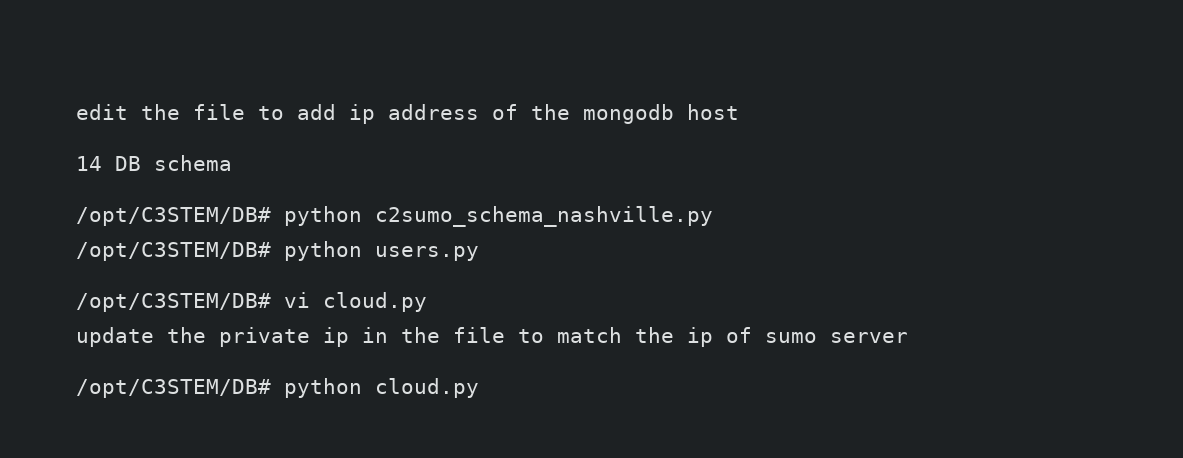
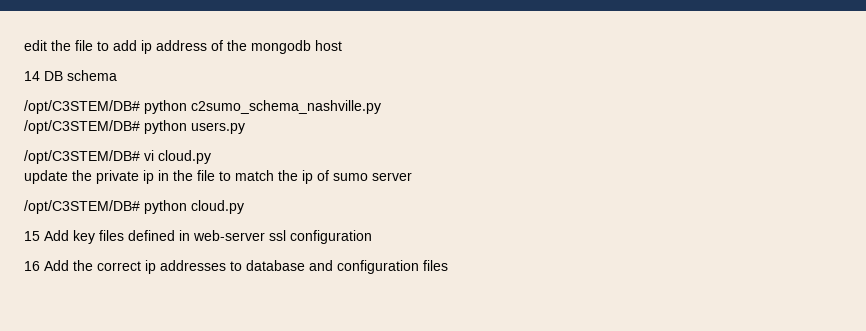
+ 15 Add key files defined in web-server ssl configuration
+ 16 Add the correct ip addresses to database and configuration files

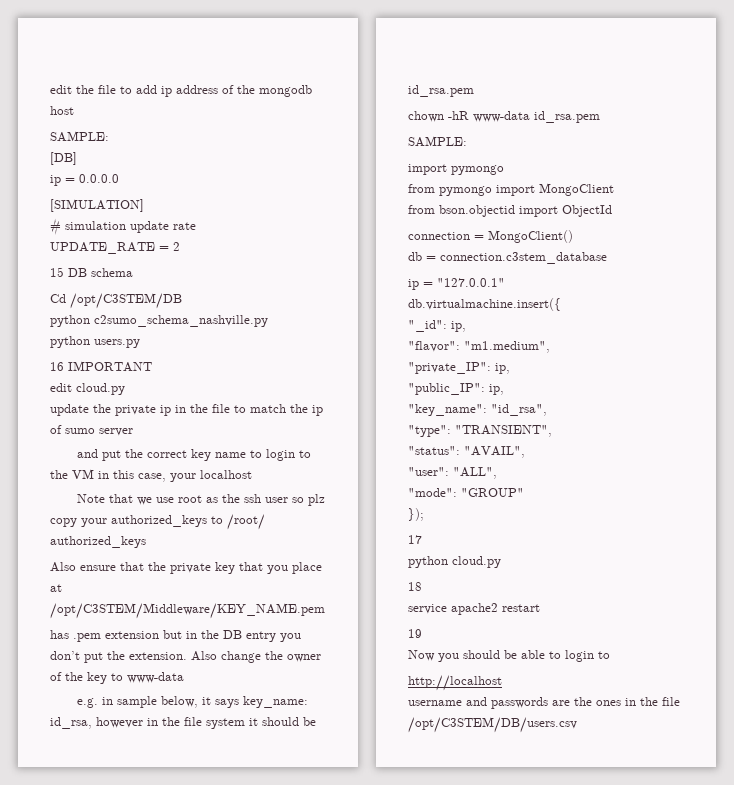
  edit the file to add ip address of the mongodb host
- 14 DB schema
+ SAMPLE:
+ [DB]
+ ip = 0.0.0.0
+ [SIMULATION]
+ # simulation update rate
+ UPDATE_RATE = 2
+ 15 DB schema
- /opt/C3STEM/DB# python c2sumo_schema_nashville.py
+ Cd /opt/C3STEM/DB
+ python c2sumo_schema_nashville.py
- /opt/C3STEM/DB# python users.py
+ python users.py
- /opt/C3STEM/DB# vi cloud.py
+ 16 IMPORTANT
+ edit cloud.py
- /opt/C3STEM/DB# python cloud.py
- 15 Add key files defined in web-server ssl configuration
- 16 Add the correct ip addresses to database and configuration files
+ and put the correct key name to login to the VM in this case, your localhost
+ Note that we use root as the ssh user so plz copy your authorized_keys to /root/ authorized_keys
+ Also ensure that the private key that you place at /opt/C3STEM/Middleware/KEY_NAME.pem
+ has .pem extension but in the DB entry you don’t put the extension. Also change the owner of the key to www-data
+ e.g. in sample below, it says key_name: id_rsa, however in the file system it should be id_rsa.pem
+ chown -hR www-data id_rsa.pem
+ SAMPLE:
+ import pymongo
+ from pymongo import MongoClient
+ from bson.objectid import ObjectId
+ connection = MongoClient()
+ db = connection.c3stem_database
+ ip = "127.0.0.1"
+ db.virtualmachine.insert({
+ "_id": ip,
+ "flavor": "m1.medium",
+ "private_IP": ip,
+ "public_IP": ip,
+ "key_name": "id_rsa",
+ "type": "TRANSIENT",
+ "status": "AVAIL",
+ "user": "ALL",
+ "mode": "GROUP"
+ });
+ 17
+ python cloud.py
+ 18
+ service apache2 restart
+ 19
+ Now you should be able to login to
+ http://localhost
+ username and passwords are the ones in the file /opt/C3STEM/DB/users.csv

